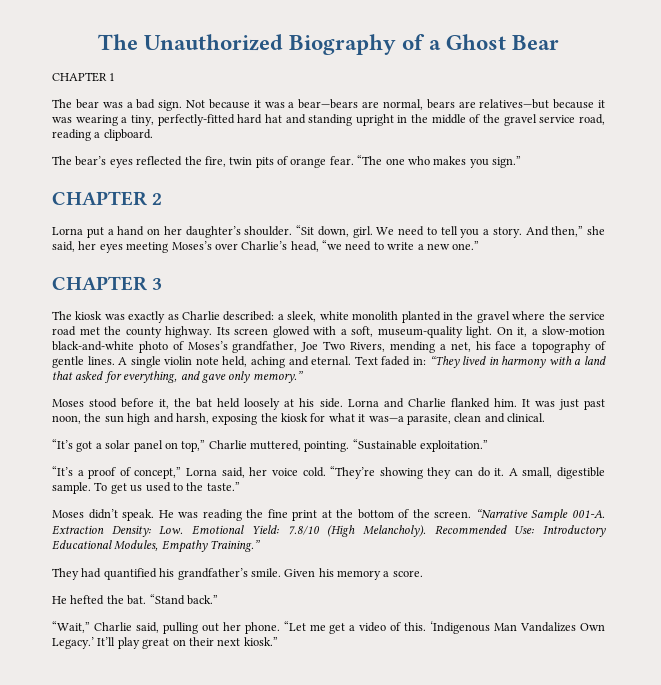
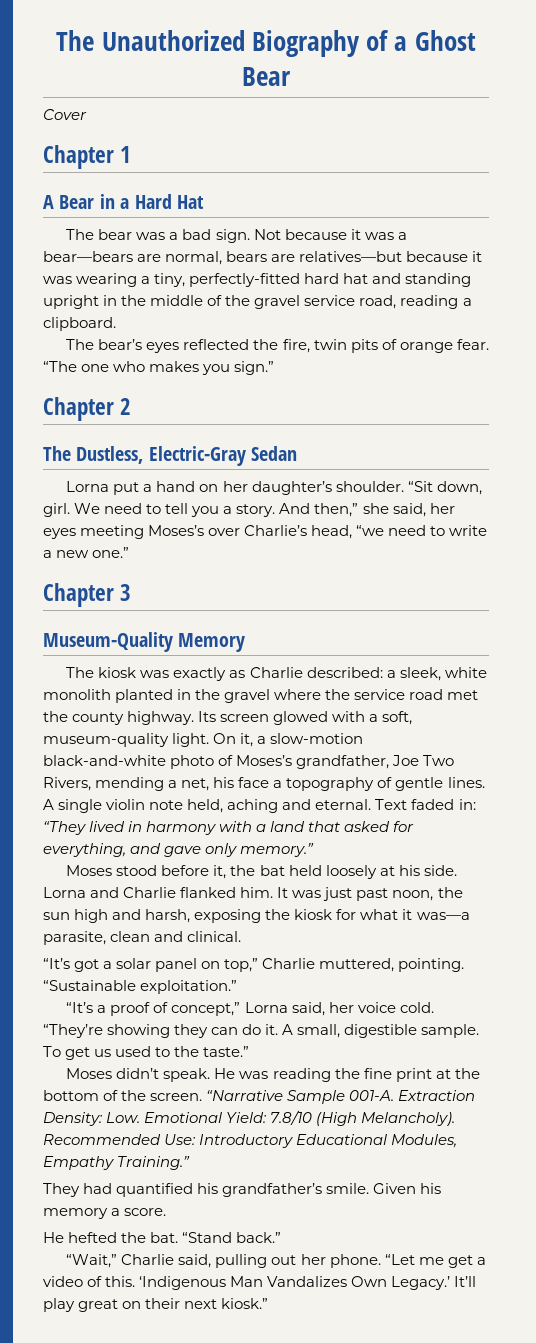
- CHAPTER 1
+ Cover
+ Chapter 1
+ A Bear in a Hard Hat
- CHAPTER 2
+ Chapter 2
+ The Dustless, Electric-Gray Sedan
- CHAPTER 3
+ Chapter 3
+ Museum-Quality Memory

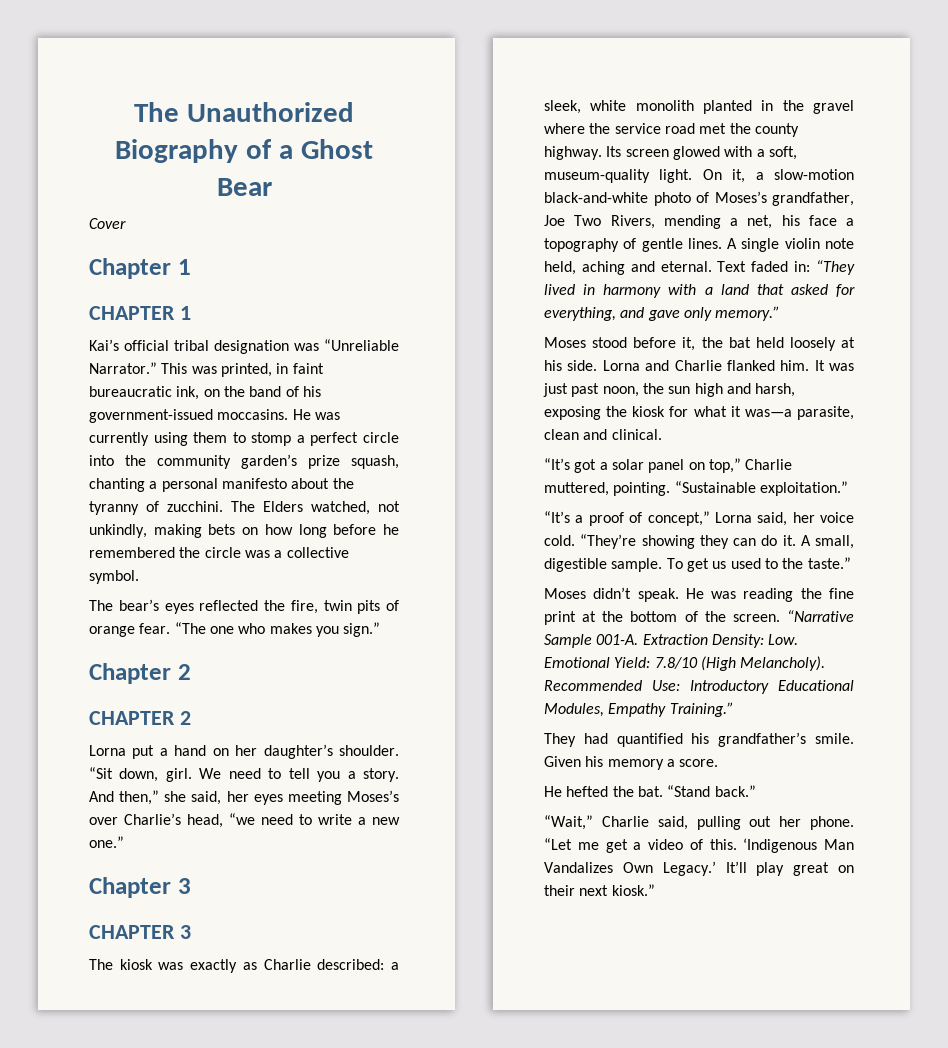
- A Bear in a Hard Hat
- The bear was a bad sign. Not because it was a bear—bears are normal, bears are relatives—but because it was wearing a tiny, perfectly-fitted hard hat and standing upright in the middle of the gravel service road, reading a clipboard.
+ CHAPTER 1
+ Kai’s official tribal designation was “Unreliable Narrator.” This was printed, in faint bureaucratic ink, on the band of his government-issued moccasins. He was currently using them to stomp a perfect circle into the community garden’s prize squash, chanting a personal manifesto about the tyranny of zucchini. The Elders watched, not unkindly, making bets on how long before he remembered the circle was a collective symbol.
- The Dustless, Electric-Gray Sedan
+ CHAPTER 2
- Museum-Quality Memory
+ CHAPTER 3

